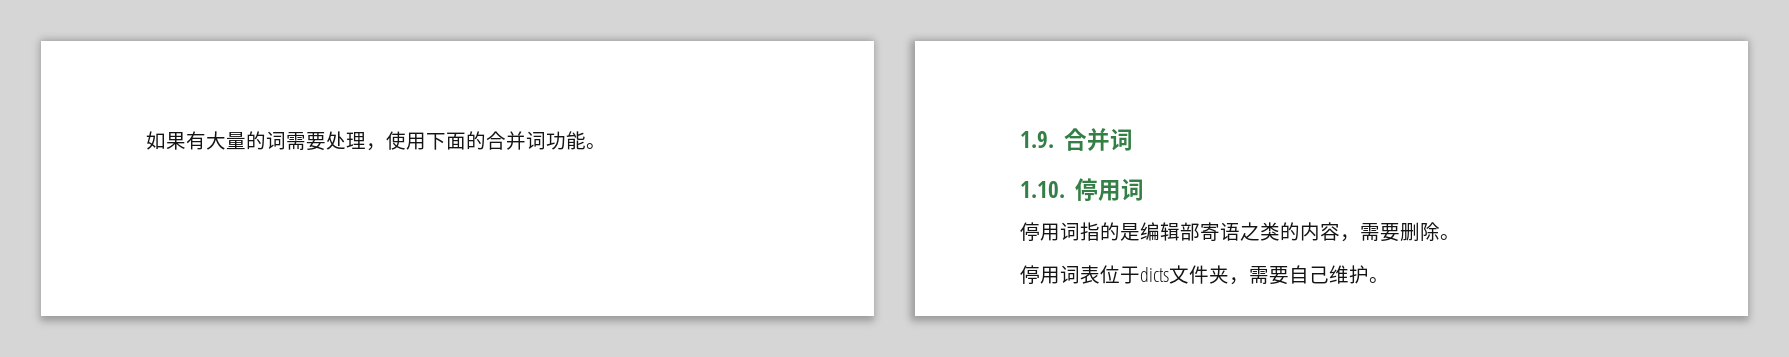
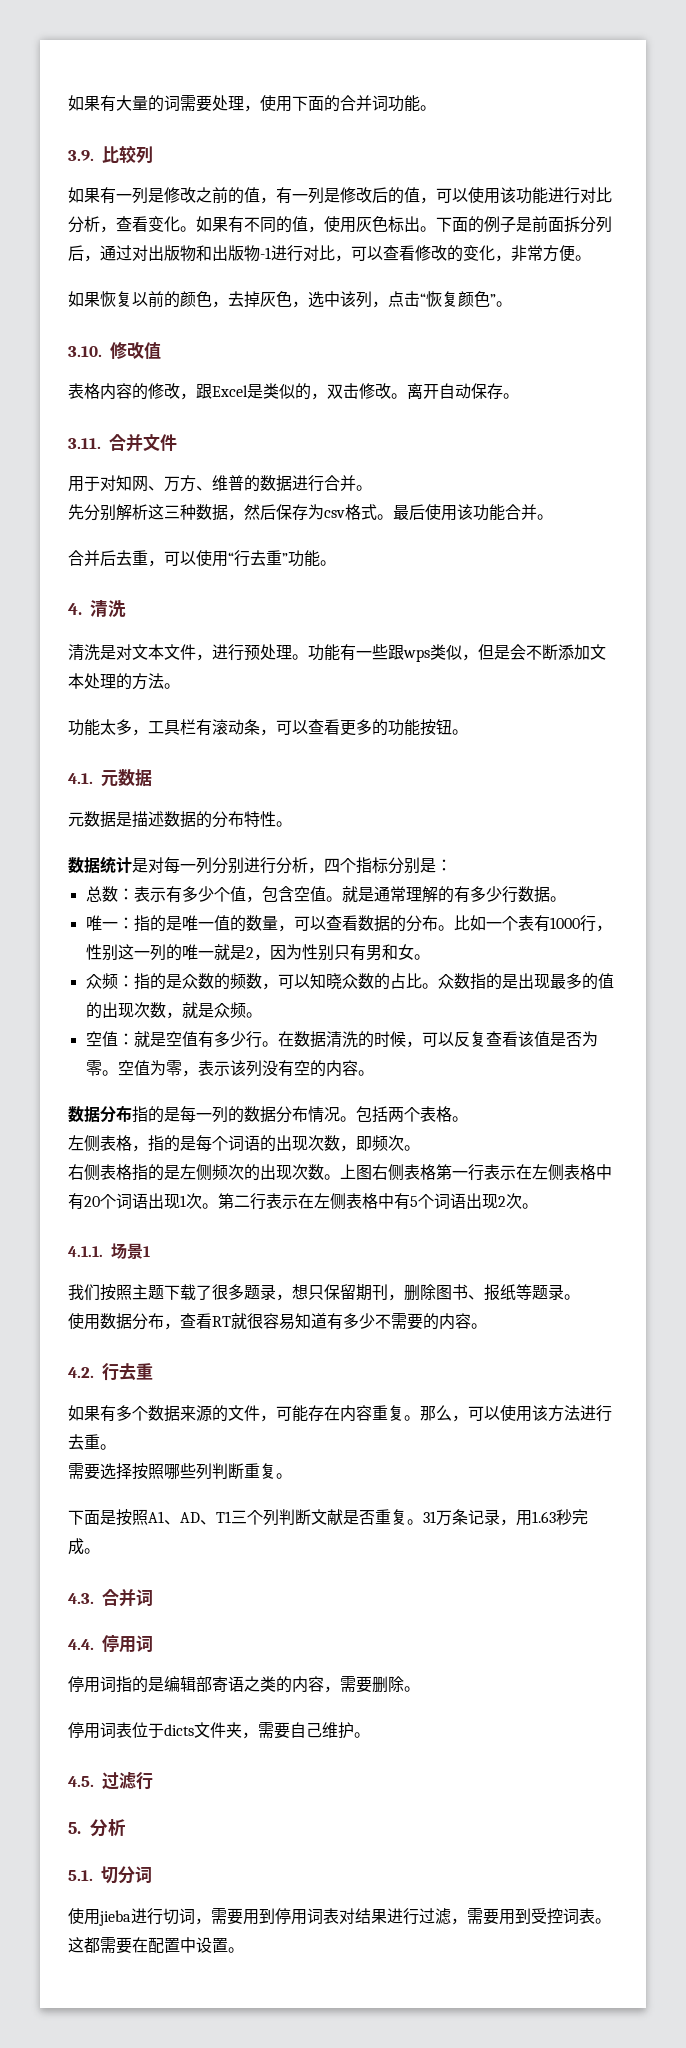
- 1.9.合并词
+ 3.9.比较列
+ 如果有一列是修改之前的值，有一列是修改后的值，可以使用该功能进行对比分析，查看变化。如果有不同的值，使用灰色标出。下面的例子是前面拆分列后，通过对出版物和出版物-1进行对比，可以查看修改的变化，非常方便。
+ 如果恢复以前的颜色，去掉灰色，选中该列，点击“恢复颜色”。
+ 3.10.修改值
+ 表格内容的修改，跟Excel是类似的，双击修改。离开自动保存。
+ 3.11.合并文件
+ 用于对知网、万方、维普的数据进行合并。
+ 先分别解析这三种数据，然后保存为csv格式。最后使用该功能合并。
+ 合并后去重，可以使用“行去重”功能。
+ 4.清洗
+ 清洗是对文本文件，进行预处理。功能有一些跟wps类似，但是会不断添加文本处理的方法。
+ 功能太多，工具栏有滚动条，可以查看更多的功能按钮。
+ 4.1.元数据
+ 元数据是描述数据的分布特性。
+ 数据统计是对每一列分别进行分析，四个指标分别是：
+ 总数：表示有多少个值，包含空值。就是通常理解的有多少行数据。
+ 唯一：指的是唯一值的数量，可以查看数据的分布。比如一个表有1000行，性别这一列的唯一就是2，因为性别只有男和女。
+ 众频：指的是众数的频数，可以知晓众数的占比。众数指的是出现最多的值的出现次数，就是众频。
+ 空值：就是空值有多少行。在数据清洗的时候，可以反复查看该值是否为零。空值为零，表示该列没有空的内容。
+ 数据分布指的是每一列的数据分布情况。包括两个表格。
+ 左侧表格，指的是每个词语的出现次数，即频次。
+ 右侧表格指的是左侧频次的出现次数。上图右侧表格第一行表示在左侧表格中有20个词语出现1次。第二行表示在左侧表格中有5个词语出现2次。
+ 4.1.1.场景1
+ 我们按照主题下载了很多题录，想只保留期刊，删除图书、报纸等题录。
+ 使用数据分布，查看RT就很容易知道有多少不需要的内容。
+ 4.2.行去重
+ 如果有多个数据来源的文件，可能存在内容重复。那么，可以使用该方法进行去重。
+ 需要选择按照哪些列判断重复。
+ 下面是按照A1、AD、T1三个列判断文献是否重复。31万条记录，用1.63秒完成。
+ 4.3.合并词
- 1.10.停用词
+ 4.4.停用词
+ 4.5.过滤行
+ 5.分析
+ 5.1.切分词
+ 使用jieba进行切词，需要用到停用词表对结果进行过滤，需要用到受控词表。这都需要在配置中设置。

